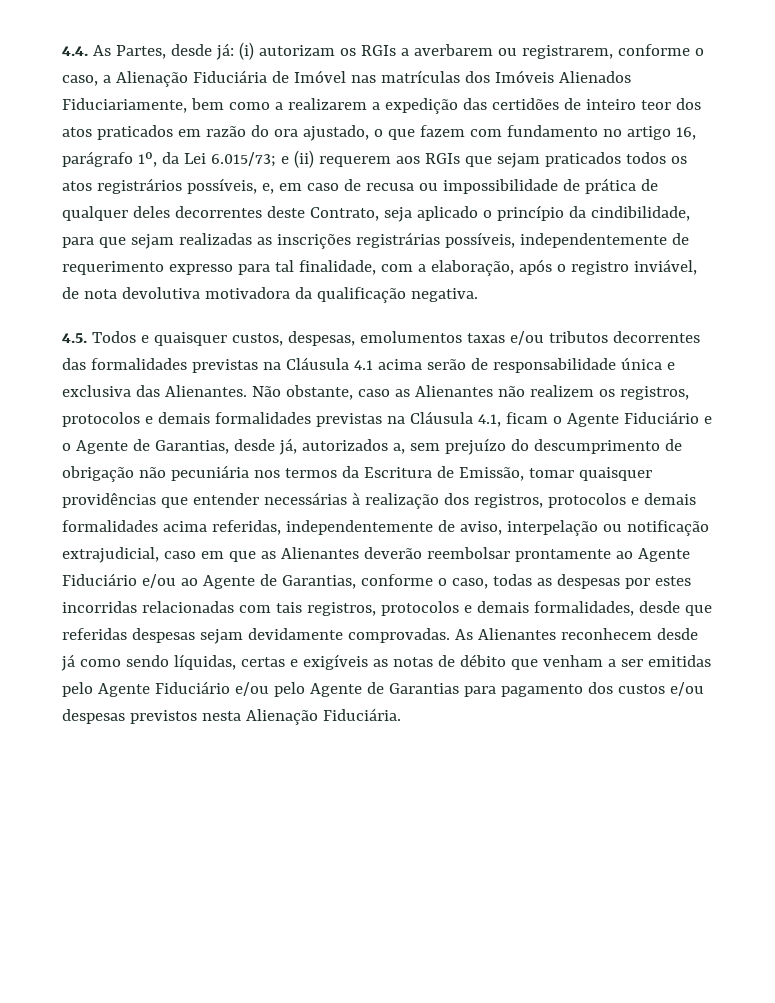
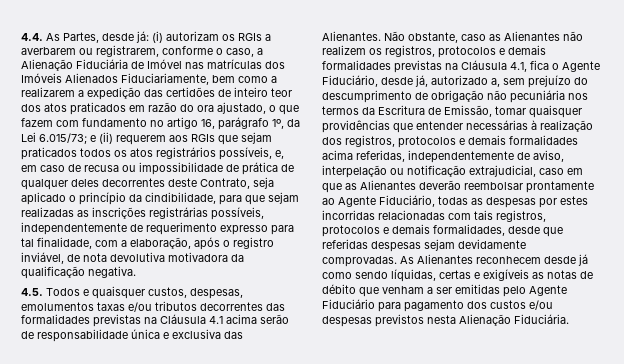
- Não obstante, caso as Alienantes não realizem os registros, protocolos e demais formalidades previstas na Cláusula 4.1, ficam o Agente Fiduciário e o Agente de Garantias, desde já, autorizados a, sem prejuízo do descumprimento de obrigação não pecuniária nos termos da Escritura de Emissão, tomar quaisquer providências que entender necessárias à realização dos registros, protocolos e demais formalidades acima referidas, independentemente de aviso, interpelação ou notificação extrajudicial, caso em que as Alienantes deverão reembolsar prontamente ao Agente Fiduciário e/ou ao Agente de Garantias, conforme o caso, todas as despesas por estes incorridas relacionadas com tais registros, protocolos e demais formalidades, desde que referidas despesas sejam devidamente comprovadas.
+ Não obstante, caso as Alienantes não realizem os registros, protocolos e demais formalidades previstas na Cláusula 4.1, fica o Agente Fiduciário, desde já, autorizado a, sem prejuízo do descumprimento de obrigação não pecuniária nos termos da Escritura de Emissão, tomar quaisquer providências que entender necessárias à realização dos registros, protocolos e demais formalidades acima referidas, independentemente de aviso, interpelação ou notificação extrajudicial, caso em que as Alienantes deverão reembolsar prontamente ao Agente Fiduciário, todas as despesas por estes incorridas relacionadas com tais registros, protocolos e demais formalidades, desde que referidas despesas sejam devidamente comprovadas.
- As Alienantes reconhecem desde já como sendo líquidas, certas e exigíveis as notas de débito que venham a ser emitidas pelo Agente Fiduciário e/ou pelo Agente de Garantias para pagamento dos custos e/ou despesas previstos nesta Alienação Fiduciária.
+ As Alienantes reconhecem desde já como sendo líquidas, certas e exigíveis as notas de débito que venham a ser emitidas pelo Agente Fiduciário para pagamento dos custos e/ou despesas previstos nesta Alienação Fiduciária.

